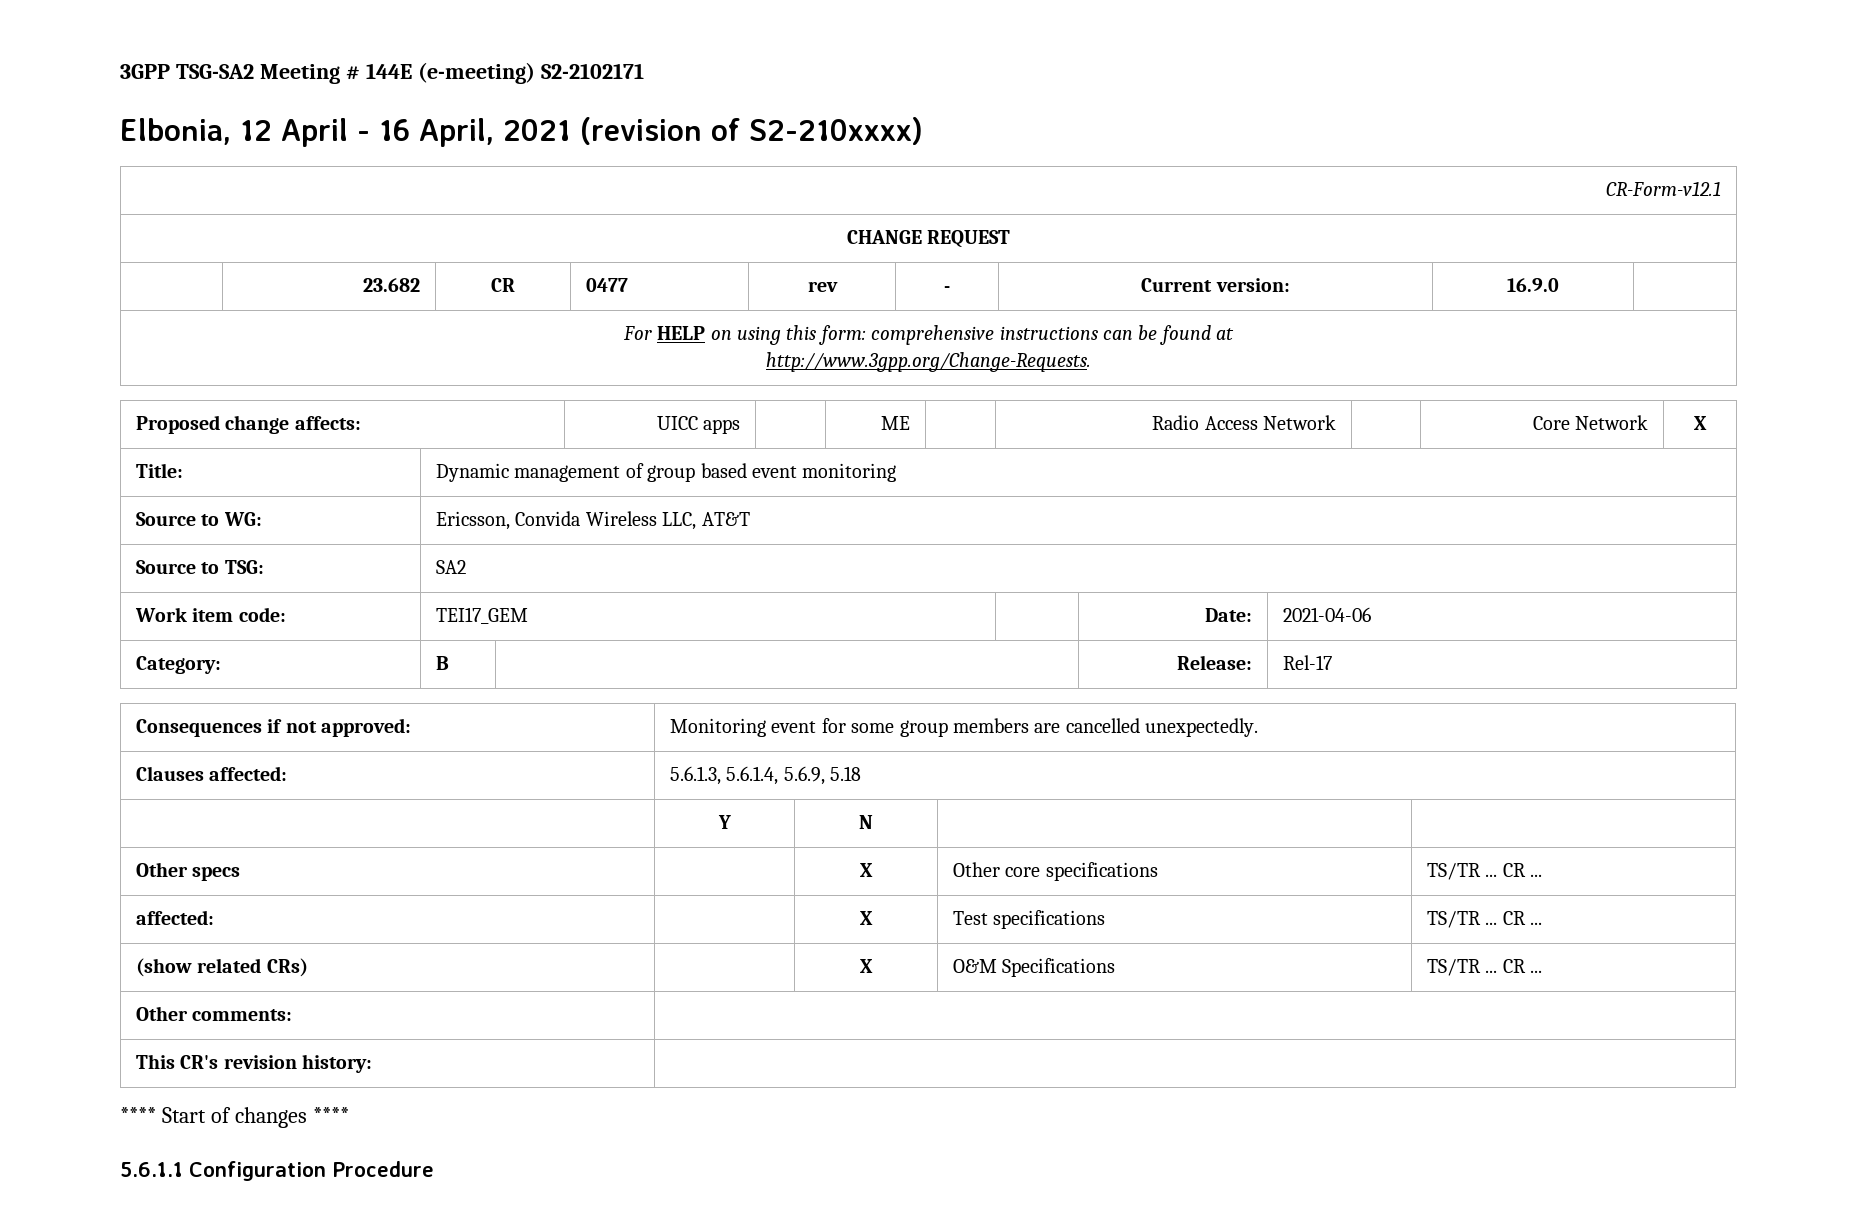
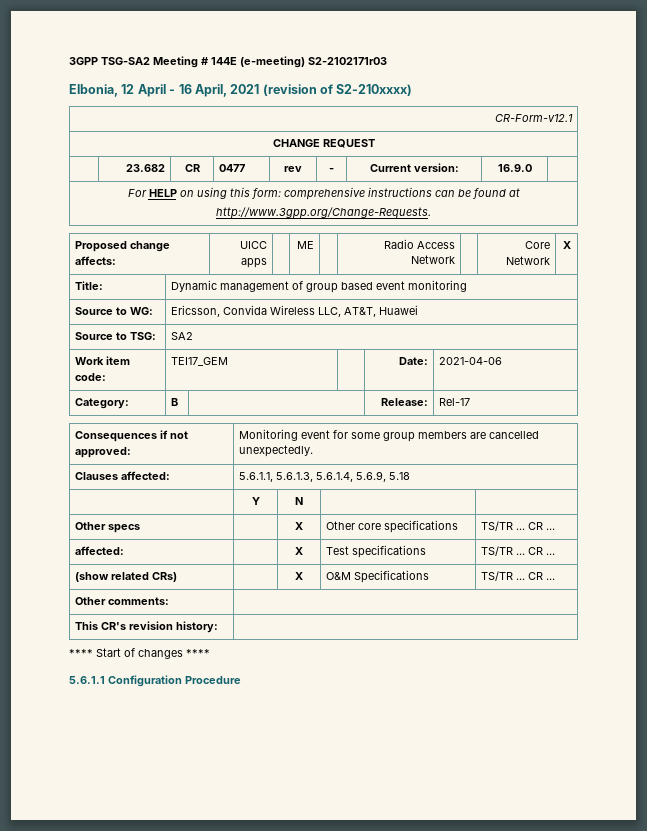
- 3GPP TSG-SA2 Meeting # 144E (e-meeting) S2-2102171
+ 3GPP TSG-SA2 Meeting # 144E (e-meeting) S2-2102171r03
- Source to WG: | Ericsson, Convida Wireless LLC, AT&T
+ Source to WG: | Ericsson, Convida Wireless LLC, AT&T, Huawei
- Clauses affected: | 5.6.1.3, 5.6.1.4, 5.6.9, 5.18
+ Clauses affected: | 5.6.1.1, 5.6.1.3, 5.6.1.4, 5.6.9, 5.18

